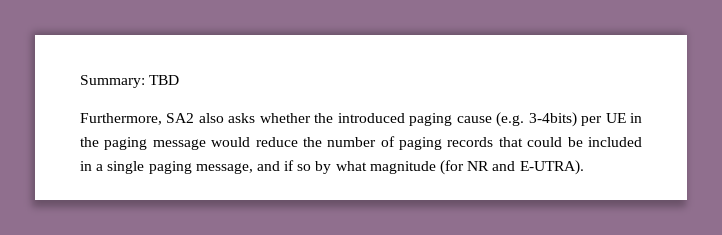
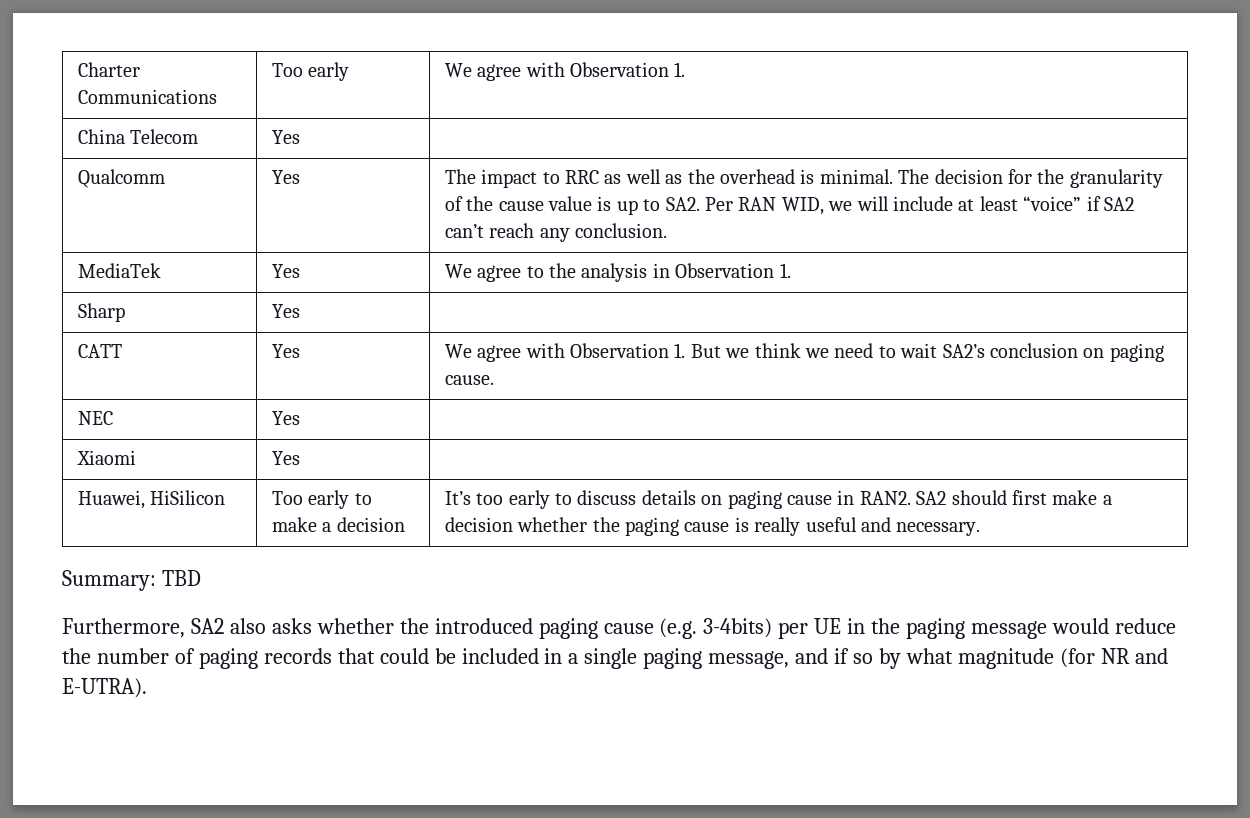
+ Charter Communications | Too early | We agree with Observation 1.
+ China Telecom | Yes |
+ Qualcomm | Yes | The impact to RRC as well as the overhead is minimal. The decision for the granularity of the cause value is up to SA2. Per RAN WID, we will include at least “voice” if SA2 can’t reach any conclusion.
+ MediaTek | Yes | We agree to the analysis in Observation 1.
+ Sharp | Yes |
+ CATT | Yes | We agree with Observation 1. But we think we need to wait SA2’s conclusion on paging cause.
+ NEC | Yes |
+ Xiaomi | Yes |
+ Huawei, HiSilicon | Too early to make a decision | It’s too early to discuss details on paging cause in RAN2. SA2 should first make a decision whether the paging cause is really useful and necessary.

